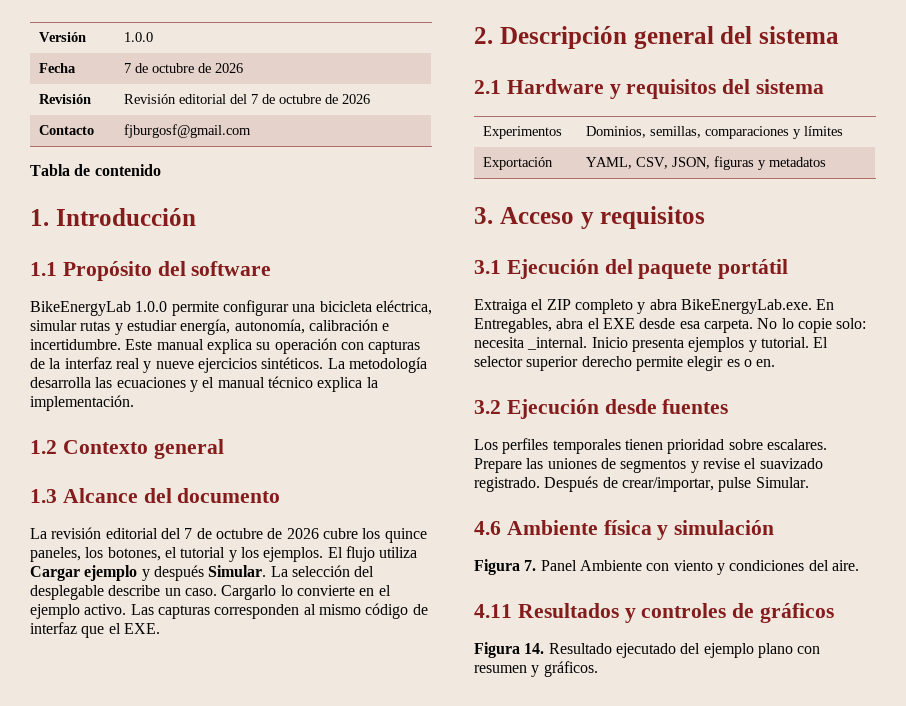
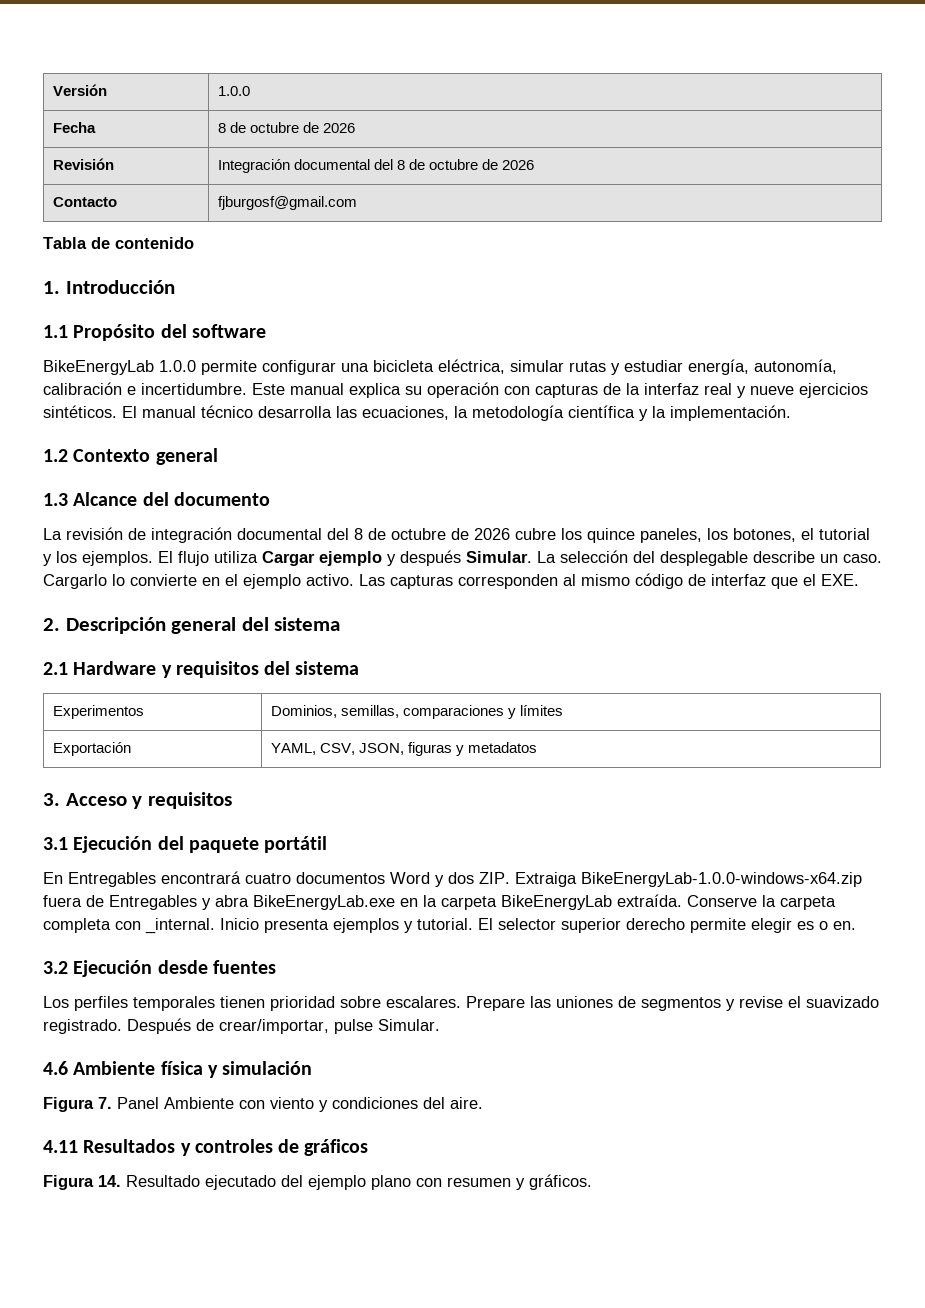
- Fecha | 7 de octubre de 2026
+ Fecha | 8 de octubre de 2026
- Revisión | Revisión editorial del 7 de octubre de 2026
+ Revisión | Integración documental del 8 de octubre de 2026
- La metodología desarrolla las ecuaciones y el manual técnico explica la implementación.
+ El manual técnico desarrolla las ecuaciones, la metodología científica y la implementación.
- La revisión editorial del 7 de octubre de 2026 cubre los quince paneles, los botones, el tutorial y los ejemplos.
+ La revisión de integración documental del 8 de octubre de 2026 cubre los quince paneles, los botones, el tutorial y los ejemplos.
- Extraiga el ZIP completo y abra BikeEnergyLab.exe. En Entregables, abra el EXE desde esa carpeta. No lo copie solo: necesita _internal.
+ En Entregables encontrará cuatro documentos Word y dos ZIP. Extraiga BikeEnergyLab-1.0.0-windows-x64.zip fuera de Entregables y abra BikeEnergyLab.exe en la carpeta BikeEnergyLab extraída. Conserve la carpeta completa con _internal.

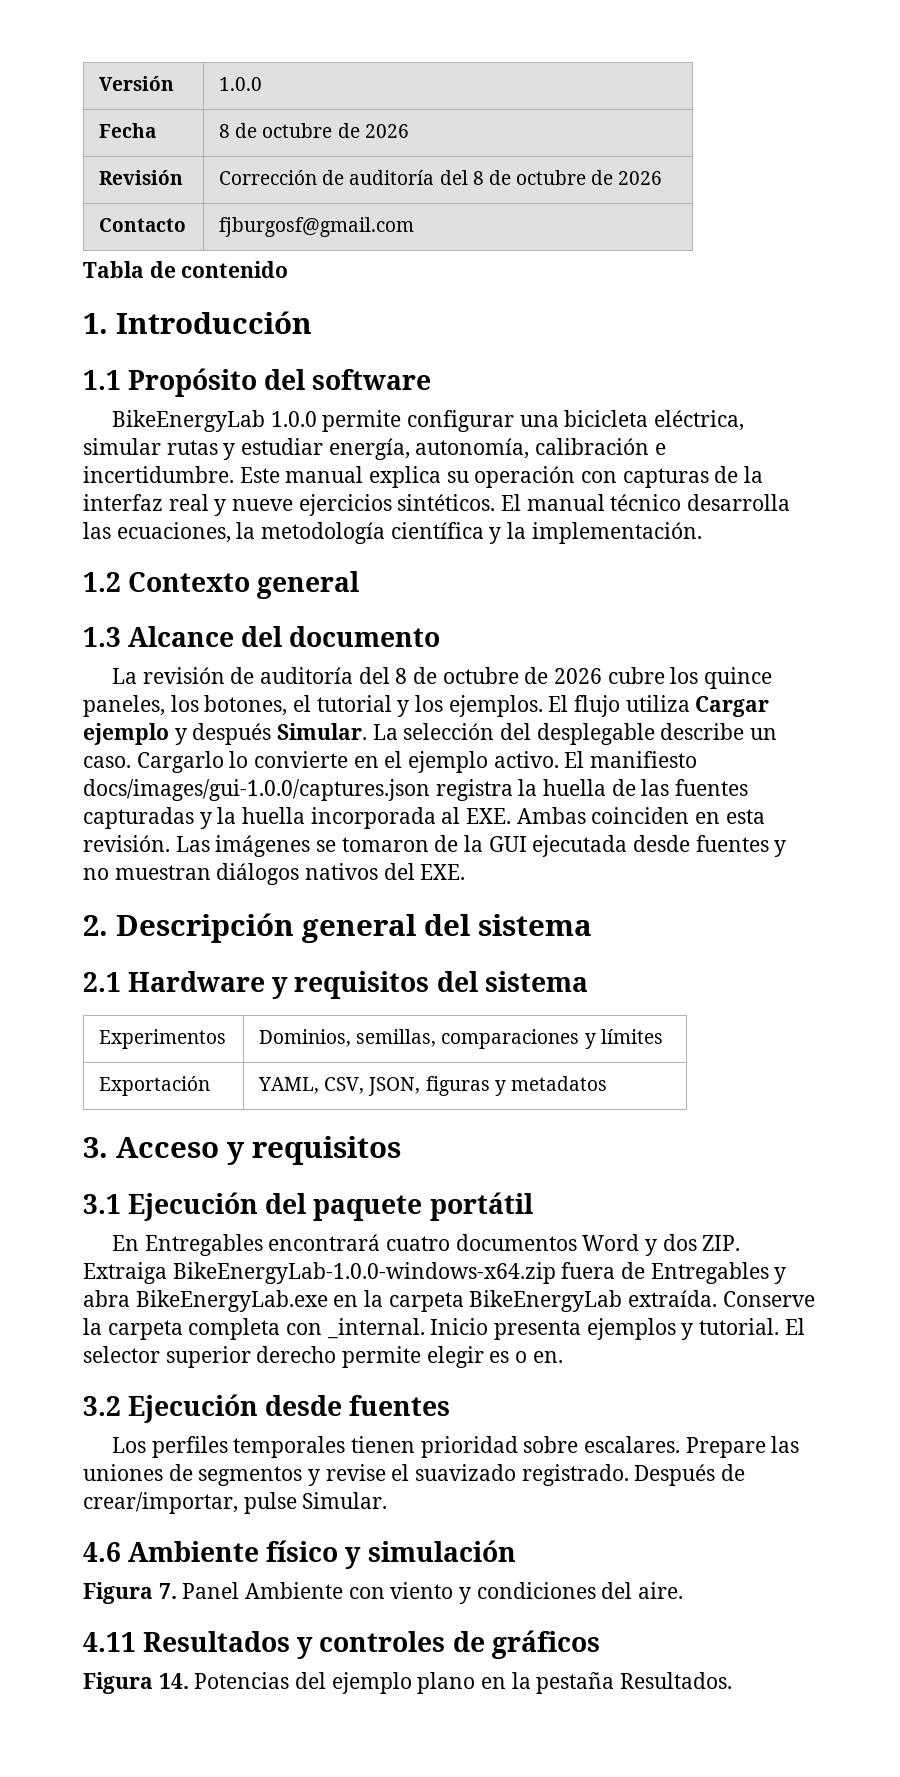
- Revisión | Integración documental del 8 de octubre de 2026
+ Revisión | Corrección de auditoría del 8 de octubre de 2026
- La revisión de integración documental del 8 de octubre de 2026 cubre los quince paneles, los botones, el tutorial y los ejemplos.
+ La revisión de auditoría del 8 de octubre de 2026 cubre los quince paneles, los botones, el tutorial y los ejemplos.
- Las capturas corresponden al mismo código de interfaz que el EXE.
+ El manifiesto docs/images/gui-1.0.0/captures.json registra la huella de las fuentes capturadas y la huella incorporada al EXE. Ambas coinciden en esta revisión. Las imágenes se tomaron de la GUI ejecutada desde fuentes y no muestran diálogos nativos del EXE.
- 4.6 Ambiente física y simulación
+ 4.6 Ambiente físico y simulación
- Figura 14. Resultado ejecutado del ejemplo plano con resumen y gráficos.
+ Figura 14. Potencias del ejemplo plano en la pestaña Resultados.

